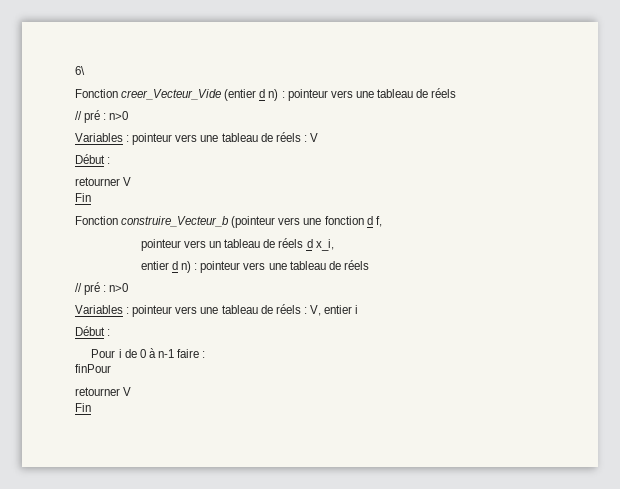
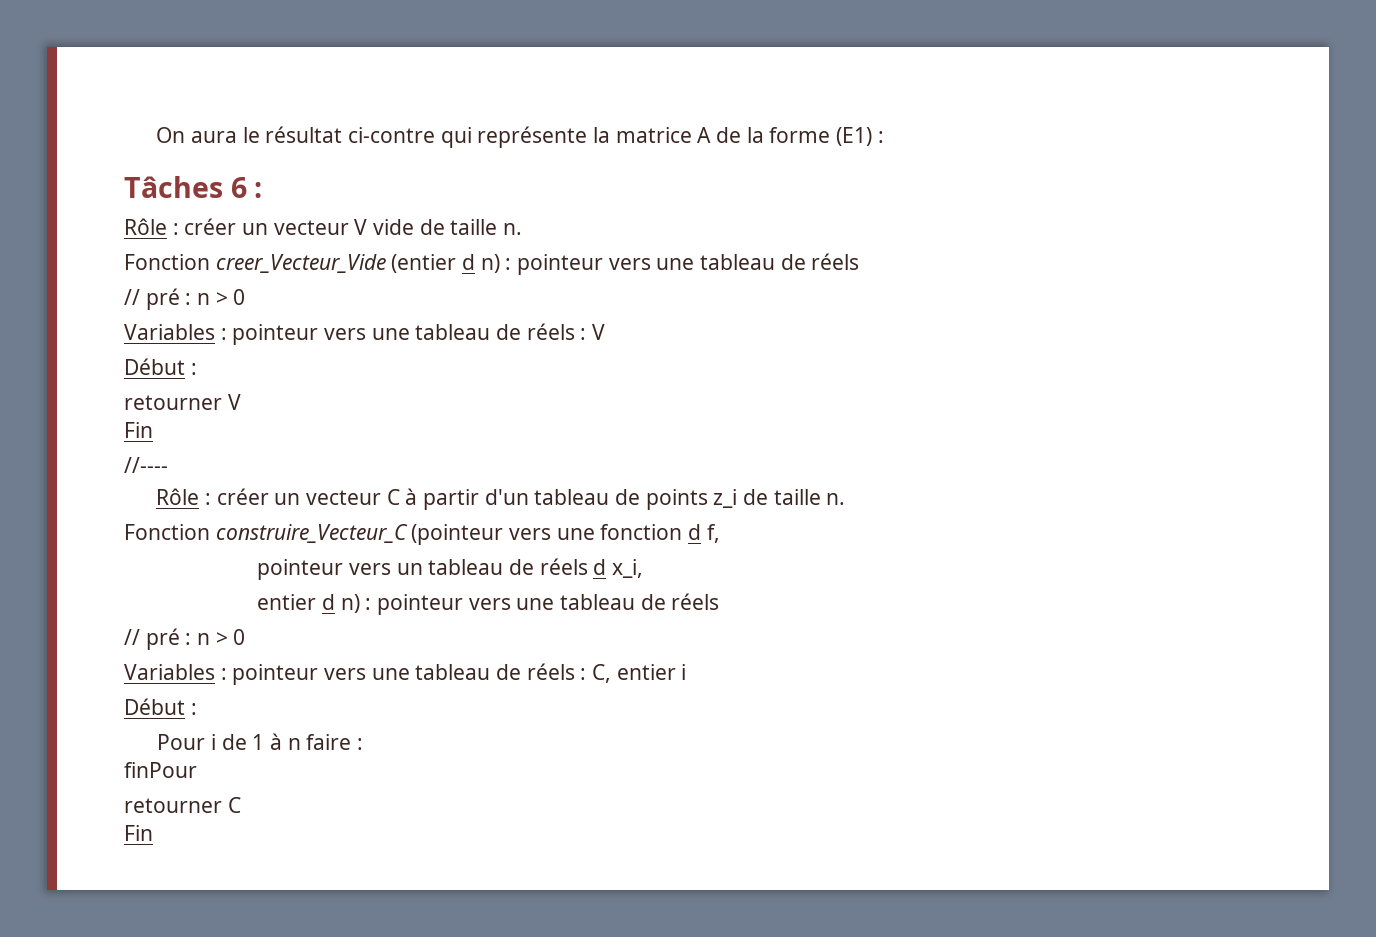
- 6\
+ On aura le résultat ci-contre qui représente la matrice A de la forme (E1) :
+ Tâches 6 :
+ Rôle : créer un vecteur V vide de taille n.
  Fonction creer_Vecteur_Vide (entier d n) : pointeur vers une tableau de réels
- // pré : n>0
+ // pré : n > 0
- Fonction construire_Vecteur_b (pointeur vers une fonction d f,
+ //----
+ Rôle : créer un vecteur C à partir d'un tableau de points z_i de taille n.
+ Fonction construire_Vecteur_C (pointeur vers une fonction d f,
  entier d n) : pointeur vers une tableau de réels
- // pré : n>0
- Variables : pointeur vers une tableau de réels : V, entier i
+ // pré : n > 0
+ Variables : pointeur vers une tableau de réels : C, entier i
- Pour i de 0 à n-1 faire :
+ Pour i de 1 à n faire :
  finPour
- retourner V
+ retourner C

